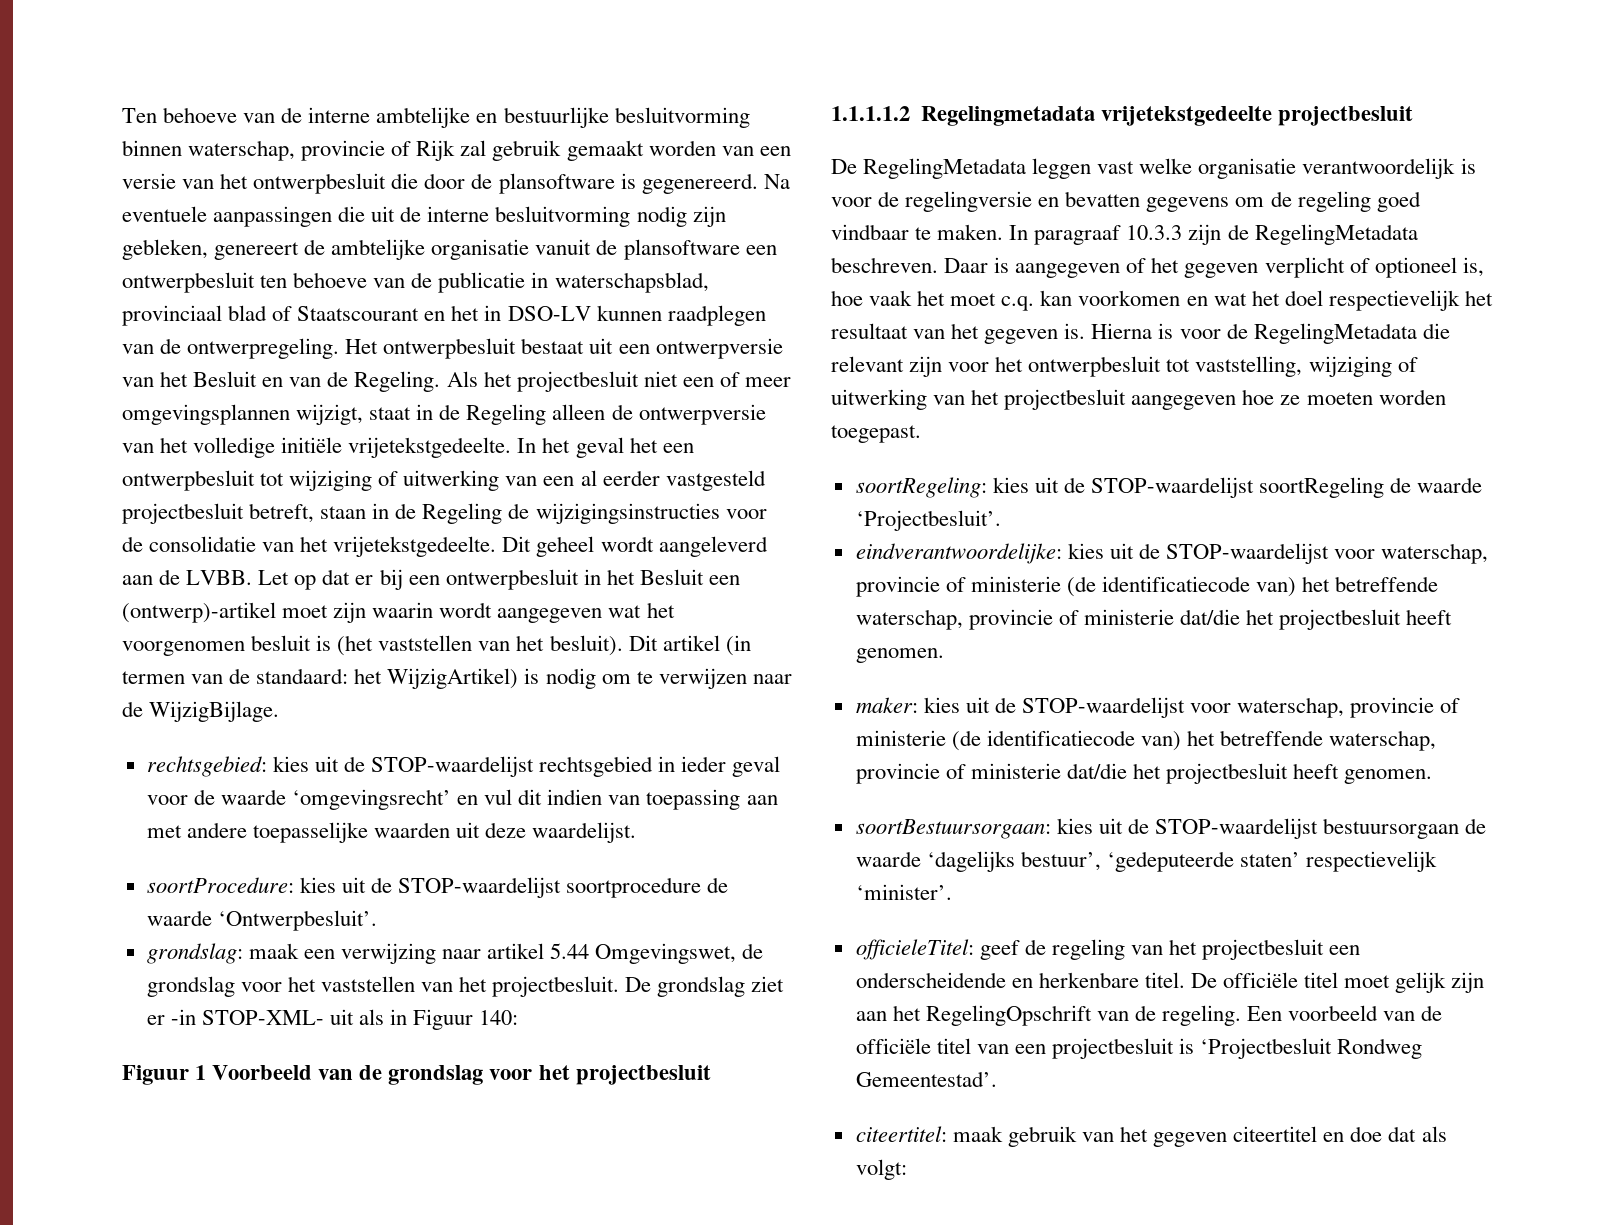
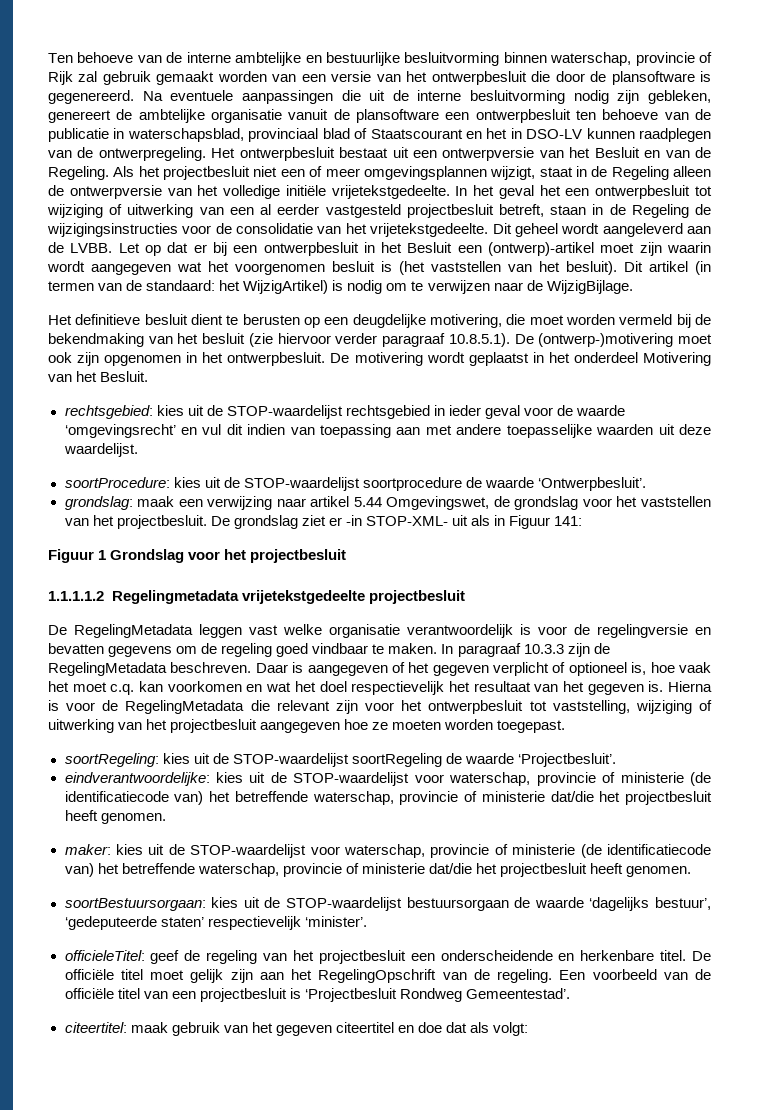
+ Het definitieve besluit dient te berusten op een deugdelijke motivering, die moet worden vermeld bij de bekendmaking van het besluit (zie hiervoor verder paragraaf 10.8.5.1). De (ontwerp-)motivering moet ook zijn opgenomen in het ontwerpbesluit. De motivering wordt geplaatst in het onderdeel Motivering van het Besluit.
- De grondslag ziet er -in STOP-XML- uit als in Figuur 140:
+ De grondslag ziet er -in STOP-XML- uit als in Figuur 141:
- Figuur 1 Voorbeeld van de grondslag voor het projectbesluit
+ Figuur 1 Grondslag voor het projectbesluit

